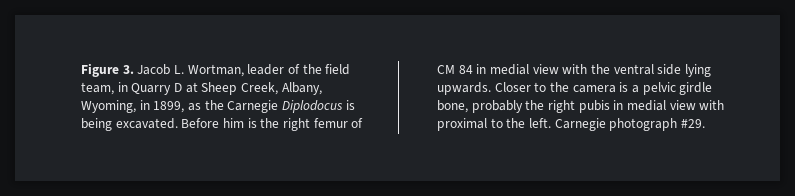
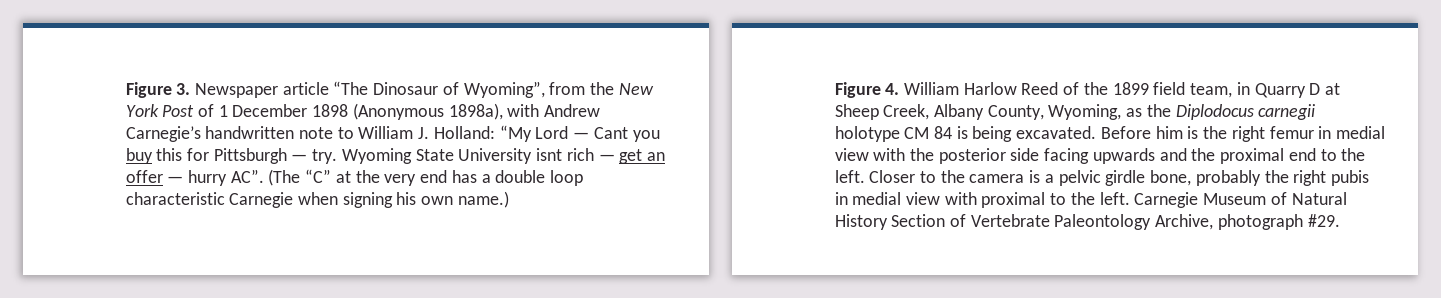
- Figure 3. Jacob L. Wortman, leader of the field team, in Quarry D at Sheep Creek, Albany, Wyoming, in 1899, as the Carnegie Diplodocus is being excavated.
+ Figure 3. Newspaper article “The Dinosaur of Wyoming”, from the New York Post of 1 December 1898 (Anonymous 1898a), with Andrew Carnegie’s handwritten note to William J. Holland: “My Lord — Cant you buy this for Pittsburgh — try. Wyoming State University isnt rich — get an offer — hurry AC”. (The “C” at the very end has a double loop characteristic Carnegie when signing his own name.)
+ Figure 4. William Harlow Reed of the 1899 field team, in Quarry D at Sheep Creek, Albany County, Wyoming, as the Diplodocus carnegii holotype CM 84 is being excavated.
- Before him is the right femur of CM 84 in medial view with the ventral side lying upwards.
+ Before him is the right femur in medial view with the posterior side facing upwards and the proximal end to the left.
- Carnegie photograph #29.
+ Carnegie Museum of Natural History Section of Vertebrate Paleontology Archive, photograph #29.

